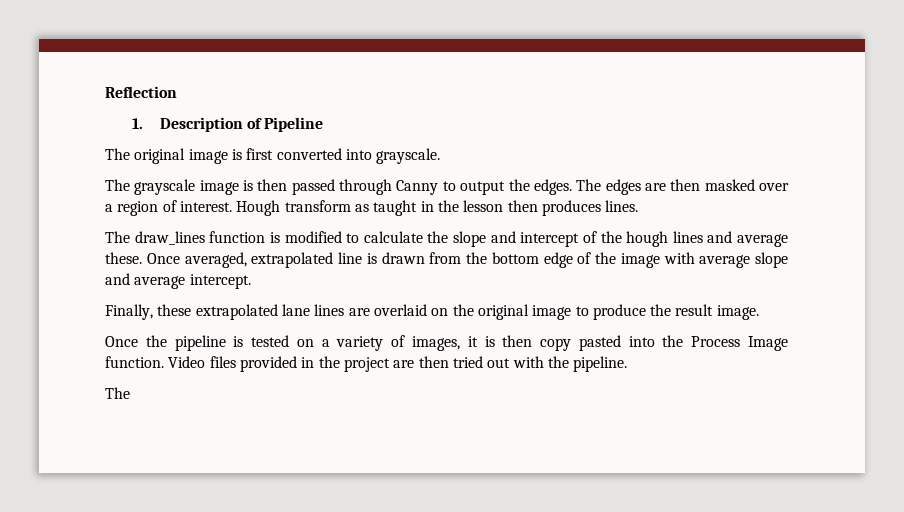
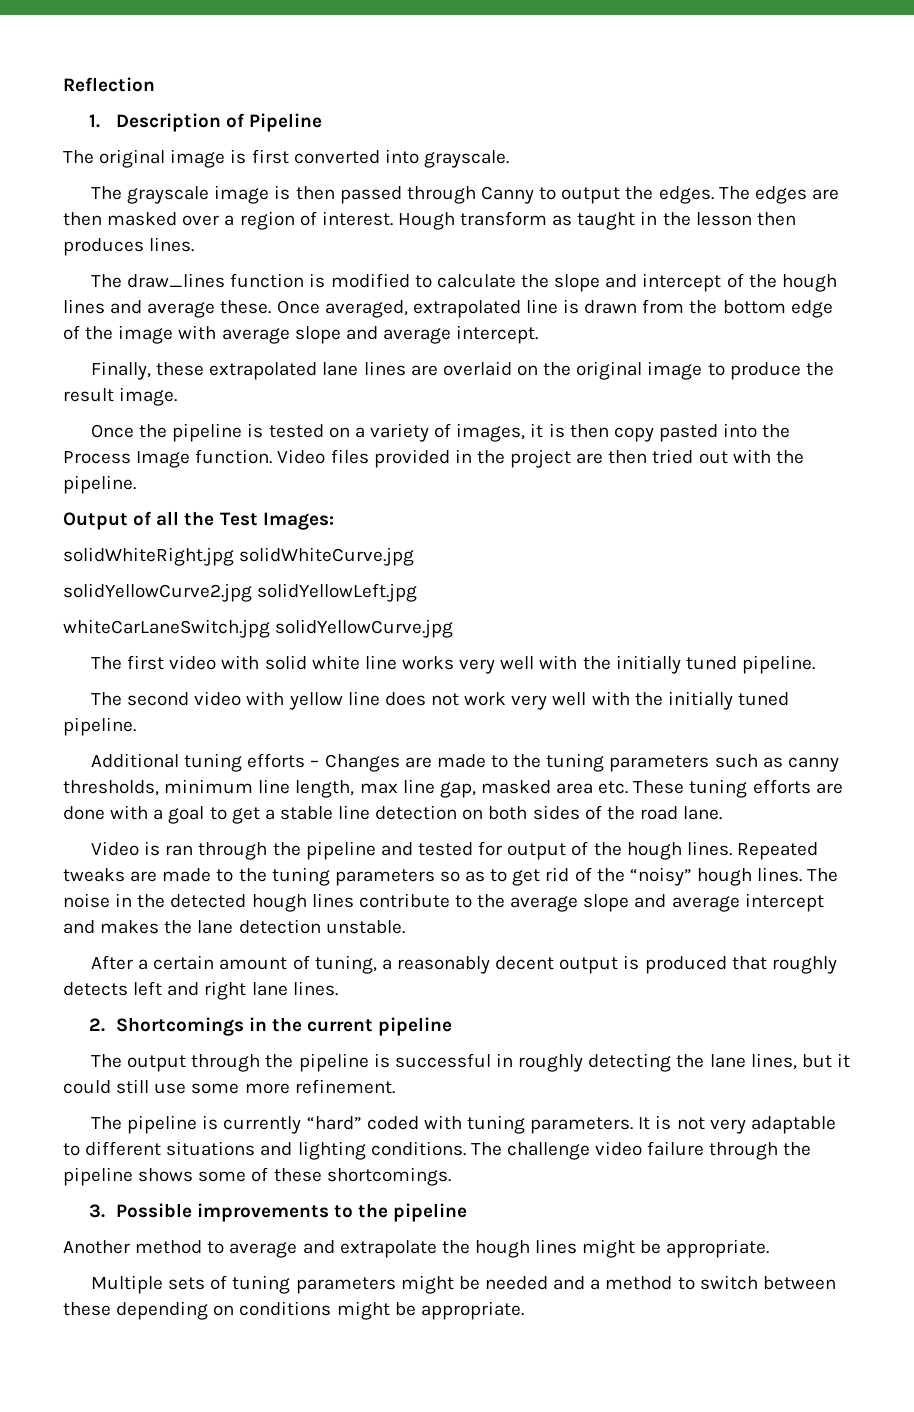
  Video files provided in the project are then tried out with the pipeline.
- The
+ Output of all the Test Images:
+ solidWhiteRight.jpg solidWhiteCurve.jpg
+ solidYellowCurve2.jpg solidYellowLeft.jpg
+ whiteCarLaneSwitch.jpg solidYellowCurve.jpg
+ The first video with solid white line works very well with the initially tuned pipeline.
+ The second video with yellow line does not work very well with the initially tuned pipeline.
+ Additional tuning efforts – Changes are made to the tuning parameters such as canny thresholds, minimum line length, max line gap, masked area etc. These tuning efforts are done with a goal to get a stable line detection on both sides of the road lane.
+ Video is ran through the pipeline and tested for output of the hough lines. Repeated tweaks are made to the tuning parameters so as to get rid of the “noisy” hough lines. The noise in the detected hough lines contribute to the average slope and average intercept and makes the lane detection unstable.
+ After a certain amount of tuning, a reasonably decent output is produced that roughly detects left and right lane lines.
+ 2. Shortcomings in the current pipeline
+ The output through the pipeline is successful in roughly detecting the lane lines, but it could still use some more refinement.
+ The pipeline is currently “hard” coded with tuning parameters. It is not very adaptable to different situations and lighting conditions. The challenge video failure through the pipeline shows some of these shortcomings.
+ 3. Possible improvements to the pipeline
+ Another method to average and extrapolate the hough lines might be appropriate.
+ Multiple sets of tuning parameters might be needed and a method to switch between these depending on conditions might be appropriate.

